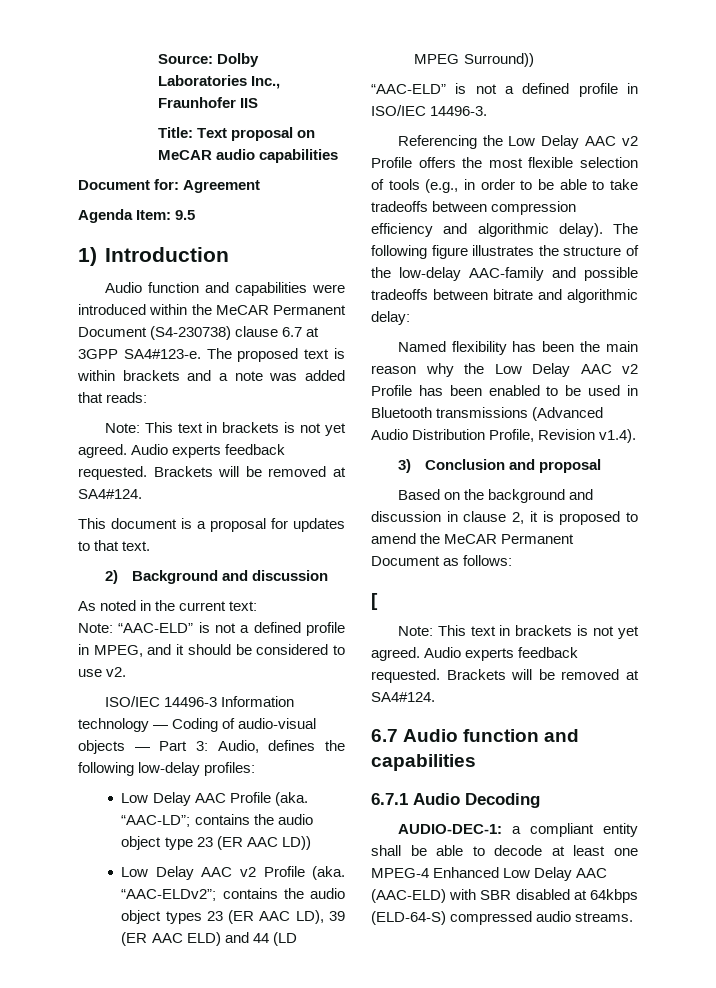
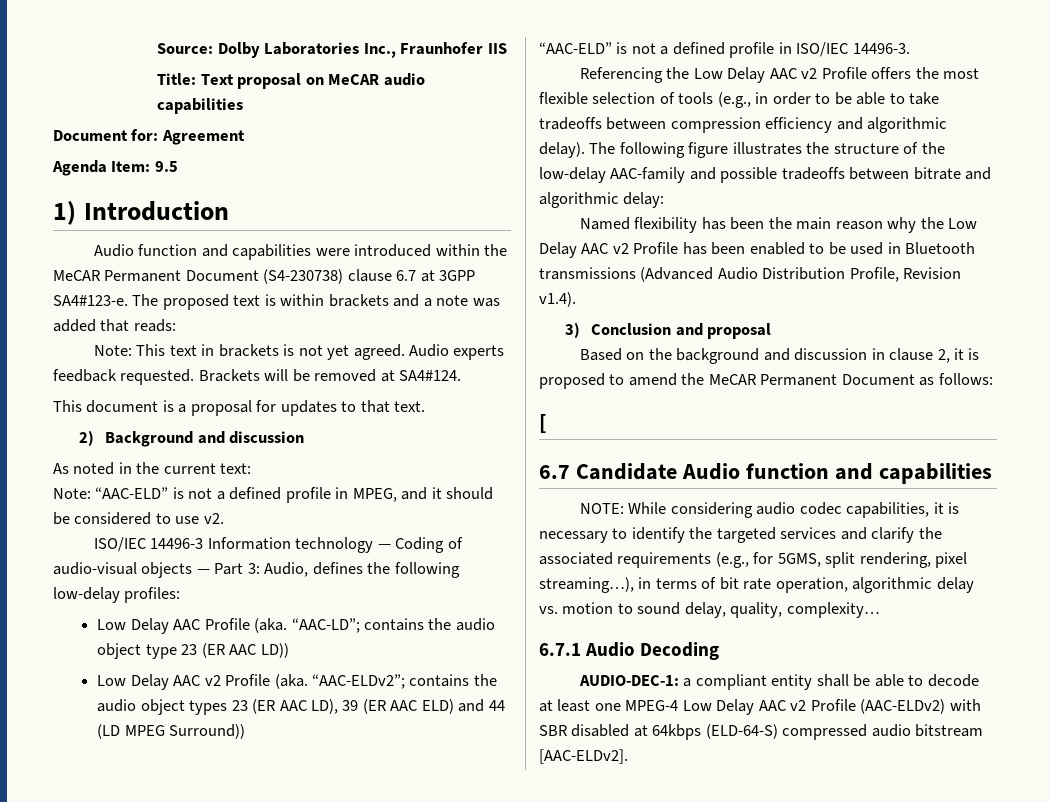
  [
- Note: This text in brackets is not yet agreed. Audio experts feedback requested. Brackets will be removed at SA4#124.
- 6.7 Audio function and capabilities
+ 6.7 Candidate Audio function and capabilities
+ NOTE: While considering audio codec capabilities, it is necessary to identify the targeted services and clarify the associated requirements (e.g., for 5GMS, split rendering, pixel streaming…), in terms of bit rate operation, algorithmic delay vs. motion to sound delay, quality, complexity…
- AUDIO-DEC-1: a compliant entity shall be able to decode at least one MPEG-4 Enhanced Low Delay AAC (AAC-ELD) with SBR disabled at 64kbps (ELD-64-S) compressed audio streams.
+ AUDIO-DEC-1: a compliant entity shall be able to decode at least one MPEG-4 Low Delay AAC v2 Profile (AAC-ELDv2) with SBR disabled at 64kbps (ELD-64-S) compressed audio bitstream [AAC-ELDv2].

